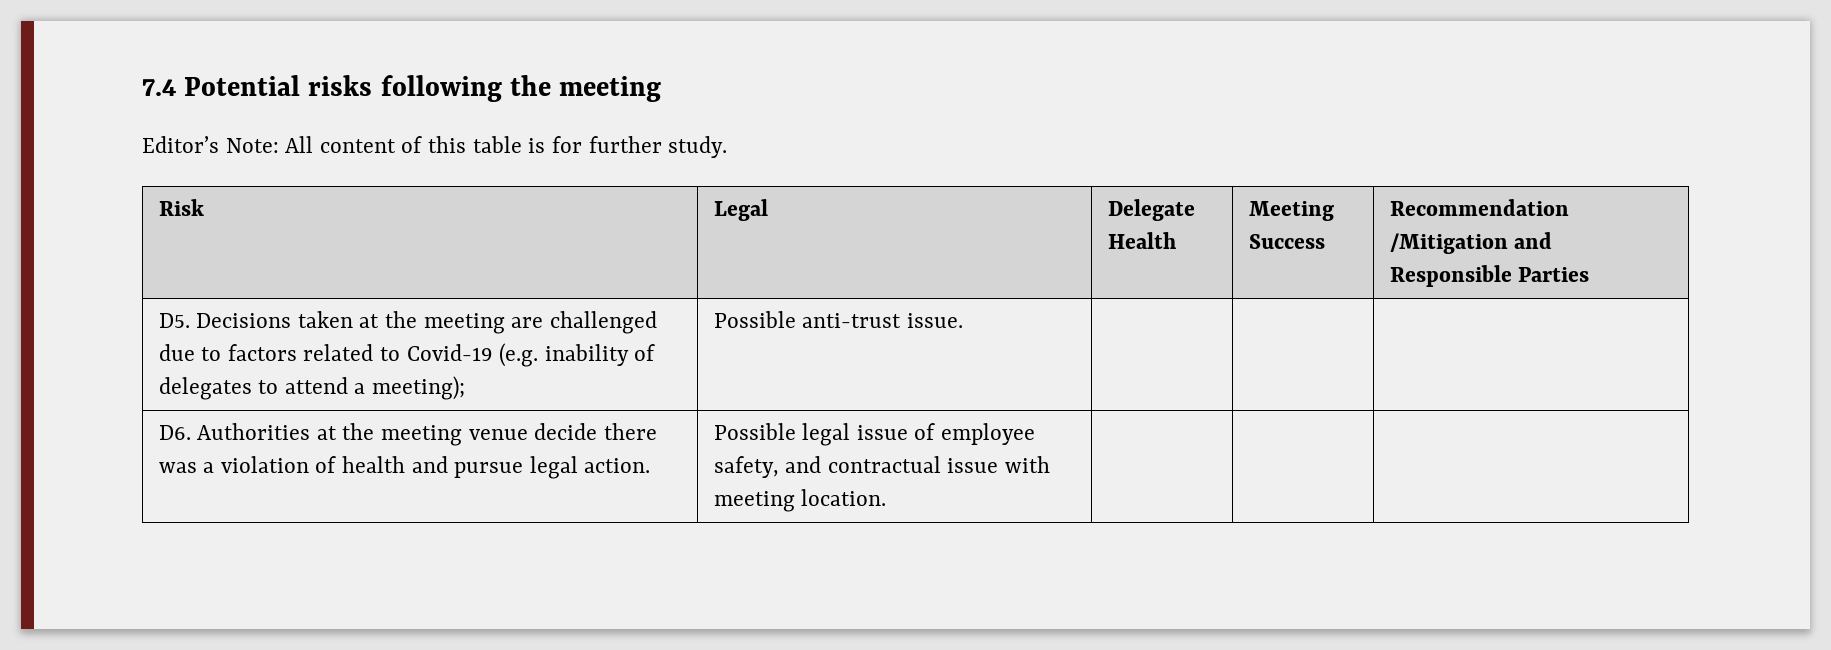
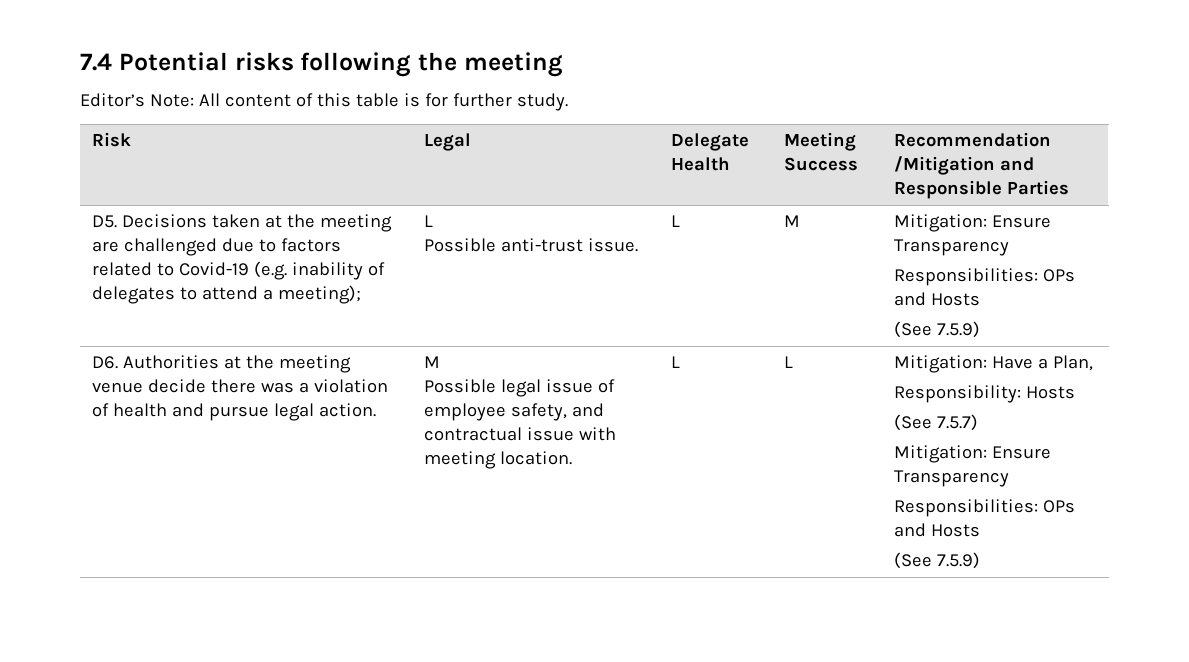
- D5. Decisions taken at the meeting are challenged due to factors related to Covid-19 (e.g. inability of delegates to attend a meeting); | Possible anti-trust issue. | | |
+ D5. Decisions taken at the meeting are challenged due to factors related to Covid-19 (e.g. inability of delegates to attend a meeting); | L
+ Possible anti-trust issue. | L | M | Mitigation: Ensure Transparency
+ Responsibilities: OPs and Hosts
+ (See 7.5.9)
- D6. Authorities at the meeting venue decide there was a violation of health and pursue legal action.
+ D6. Authorities at the meeting venue decide there was a violation of health and pursue legal action. | M
+ L | L | Mitigation: Have a Plan,
+ Responsibility: Hosts
+ (See 7.5.7)
+ Mitigation: Ensure Transparency
+ Responsibilities: OPs and Hosts
+ (See 7.5.9)

